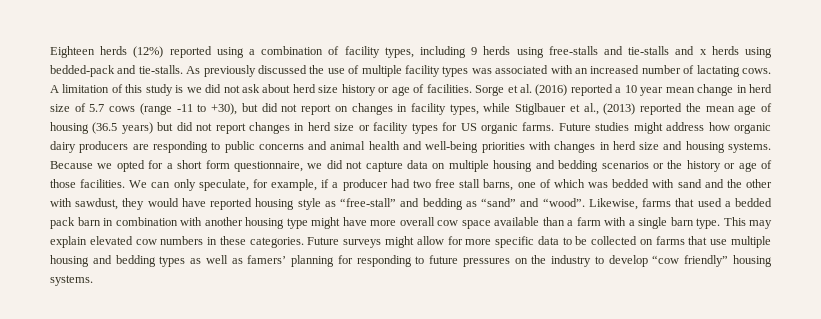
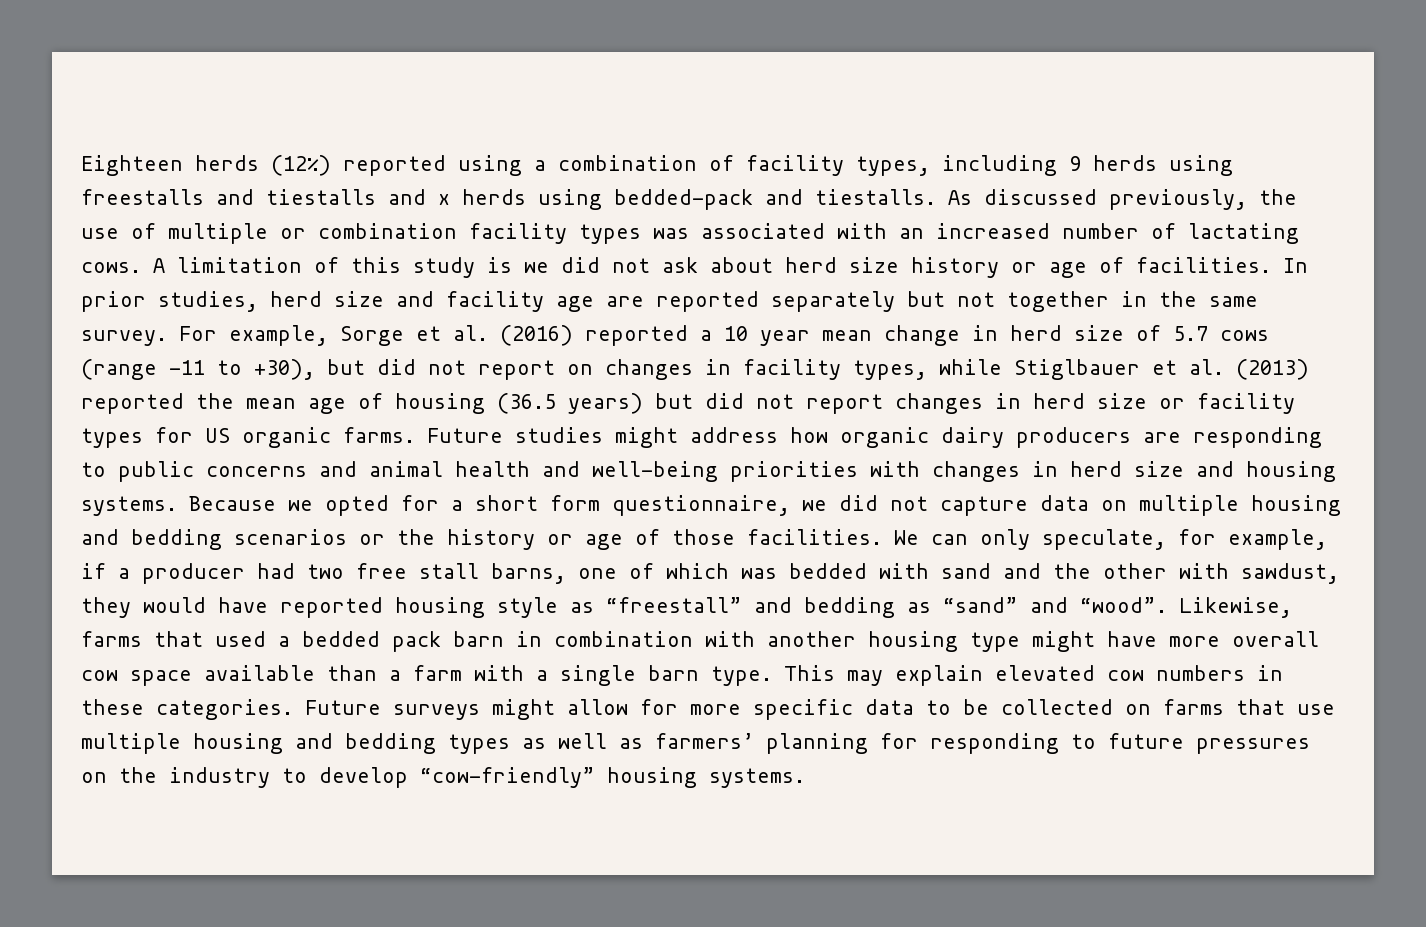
- Eighteen herds (12%) reported using a combination of facility types, including 9 herds using free-stalls and tie-stalls and x herds using bedded-pack and tie-stalls. As previously discussed the use of multiple facility types was associated with an increased number of lactating cows.
+ Eighteen herds (12%) reported using a combination of facility types, including 9 herds using freestalls and tiestalls and x herds using bedded-pack and tiestalls. As discussed previously, the use of multiple or combination facility types was associated with an increased number of lactating cows.
- Sorge et al. (2016) reported a 10 year mean change in herd size of 5.7 cows (range -11 to +30), but did not report on changes in facility types, while Stiglbauer et al., (2013) reported the mean age of housing (36.5 years) but did not report changes in herd size or facility types for US organic farms.
+ In prior studies, herd size and facility age are reported separately but not together in the same survey. For example, Sorge et al. (2016) reported a 10 year mean change in herd size of 5.7 cows (range -11 to +30), but did not report on changes in facility types, while Stiglbauer et al. (2013) reported the mean age of housing (36.5 years) but did not report changes in herd size or facility types for US organic farms.
- We can only speculate, for example, if a producer had two free stall barns, one of which was bedded with sand and the other with sawdust, they would have reported housing style as “free-stall” and bedding as “sand” and “wood”.
+ We can only speculate, for example, if a producer had two free stall barns, one of which was bedded with sand and the other with sawdust, they would have reported housing style as “freestall” and bedding as “sand” and “wood”.
- Future surveys might allow for more specific data to be collected on farms that use multiple housing and bedding types as well as famers’ planning for responding to future pressures on the industry to develop “cow friendly” housing systems.
+ Future surveys might allow for more specific data to be collected on farms that use multiple housing and bedding types as well as farmers’ planning for responding to future pressures on the industry to develop “cow-friendly” housing systems.

